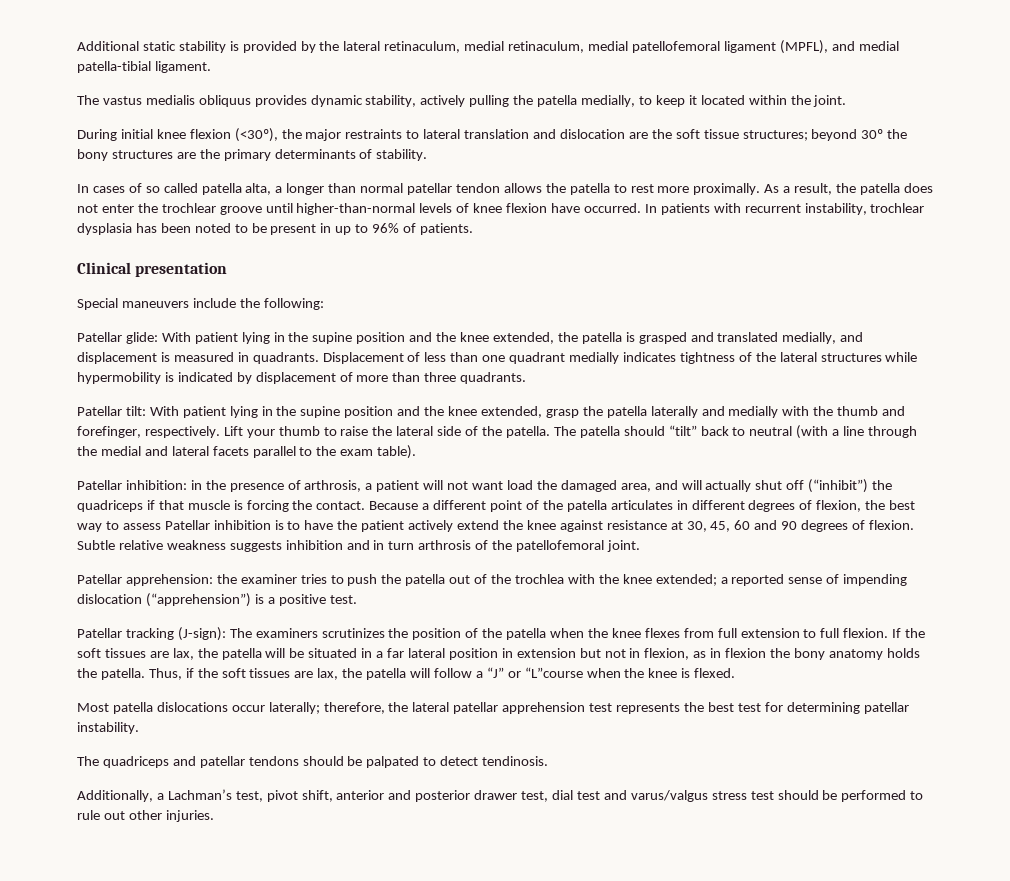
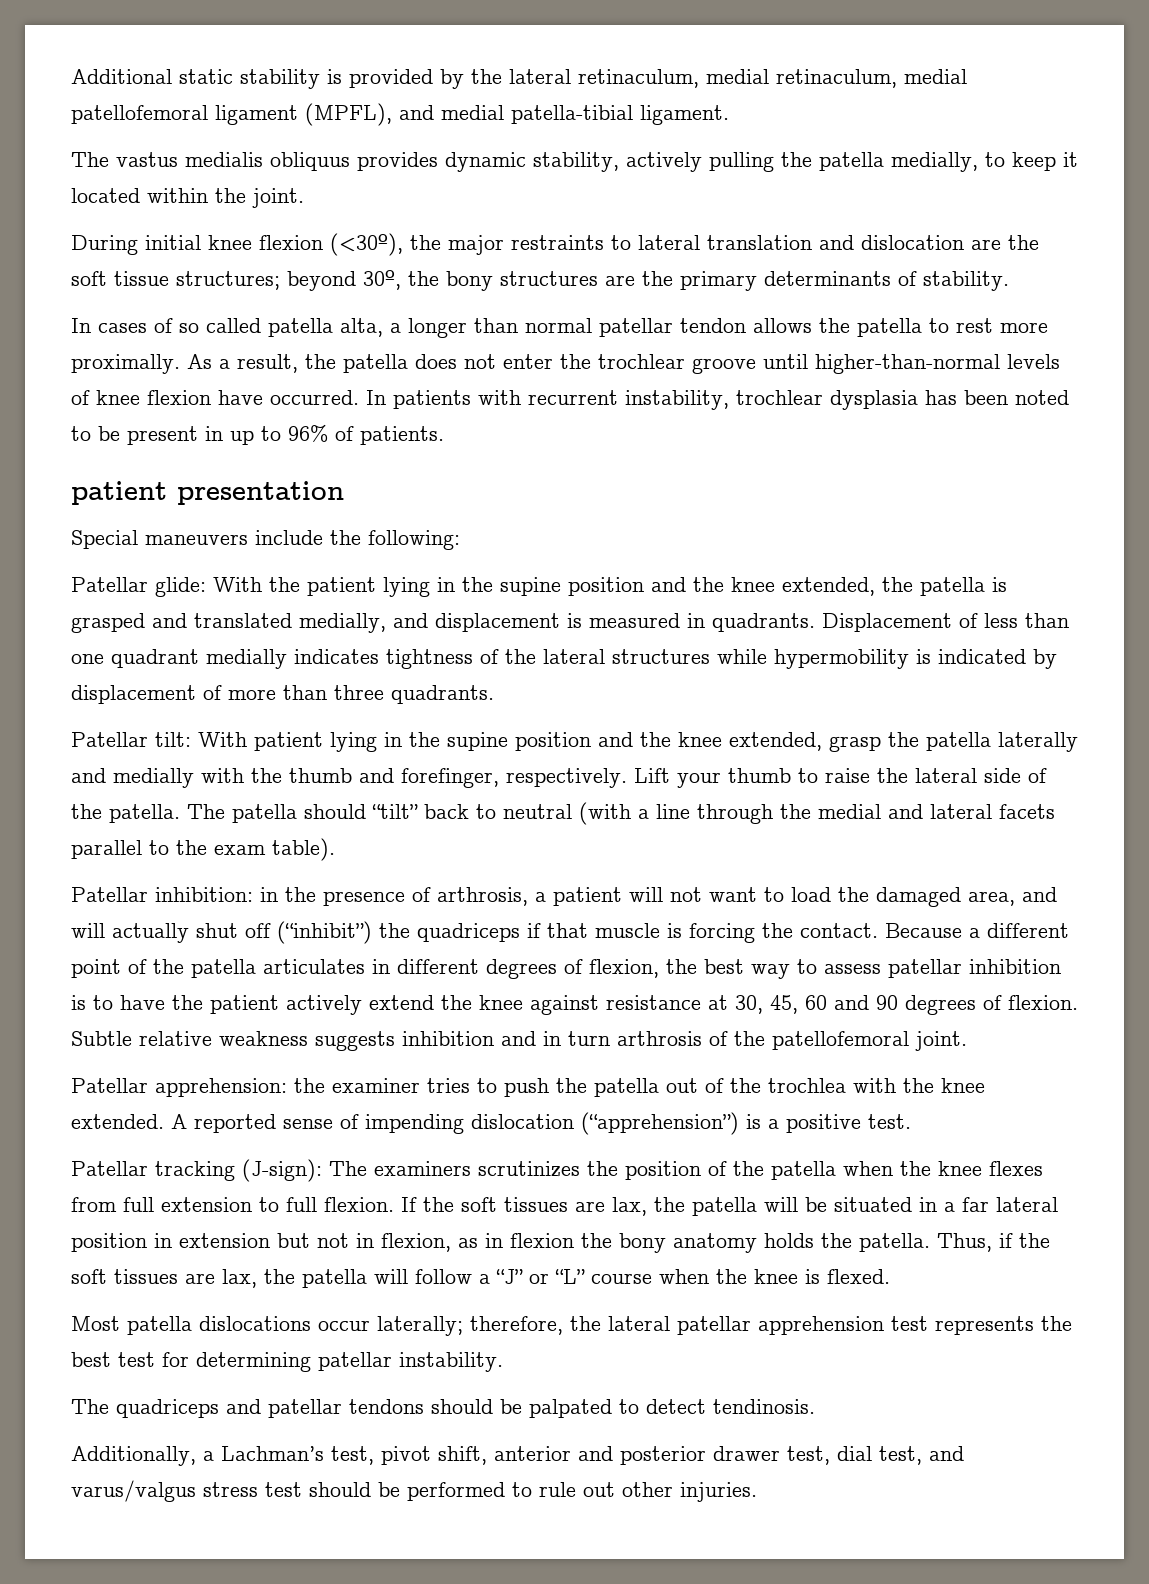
- During initial knee flexion (<30º), the major restraints to lateral translation and dislocation are the soft tissue structures; beyond 30º the bony structures are the primary determinants of stability.
+ During initial knee flexion (<30º), the major restraints to lateral translation and dislocation are the soft tissue structures; beyond 30º, the bony structures are the primary determinants of stability.
- Clinical presentation
+ patient presentation
- Patellar glide: With patient lying in the supine position and the knee extended, the patella is grasped and translated medially, and displacement is measured in quadrants.
+ Patellar glide: With the patient lying in the supine position and the knee extended, the patella is grasped and translated medially, and displacement is measured in quadrants.
- Patellar inhibition: in the presence of arthrosis, a patient will not want load the damaged area, and will actually shut off (“inhibit”) the quadriceps if that muscle is forcing the contact.
+ Patellar inhibition: in the presence of arthrosis, a patient will not want to load the damaged area, and will actually shut off (“inhibit”) the quadriceps if that muscle is forcing the contact.
- Because a different point of the patella articulates in different degrees of flexion, the best way to assess Patellar inhibition is to have the patient actively extend the knee against resistance at 30, 45, 60 and 90 degrees of flexion.
+ Because a different point of the patella articulates in different degrees of flexion, the best way to assess patellar inhibition is to have the patient actively extend the knee against resistance at 30, 45, 60 and 90 degrees of flexion.
- Patellar apprehension: the examiner tries to push the patella out of the trochlea with the knee extended; a reported sense of impending dislocation (“apprehension”) is a positive test.
+ Patellar apprehension: the examiner tries to push the patella out of the trochlea with the knee extended. A reported sense of impending dislocation (“apprehension”) is a positive test.
- Thus, if the soft tissues are lax, the patella will follow a “J” or “L”course when the knee is flexed.
+ Thus, if the soft tissues are lax, the patella will follow a “J” or “L” course when the knee is flexed.
- Additionally, a Lachman’s test, pivot shift, anterior and posterior drawer test, dial test and varus/valgus stress test should be performed to rule out other injuries.
+ Additionally, a Lachman’s test, pivot shift, anterior and posterior drawer test, dial test, and varus/valgus stress test should be performed to rule out other injuries.

